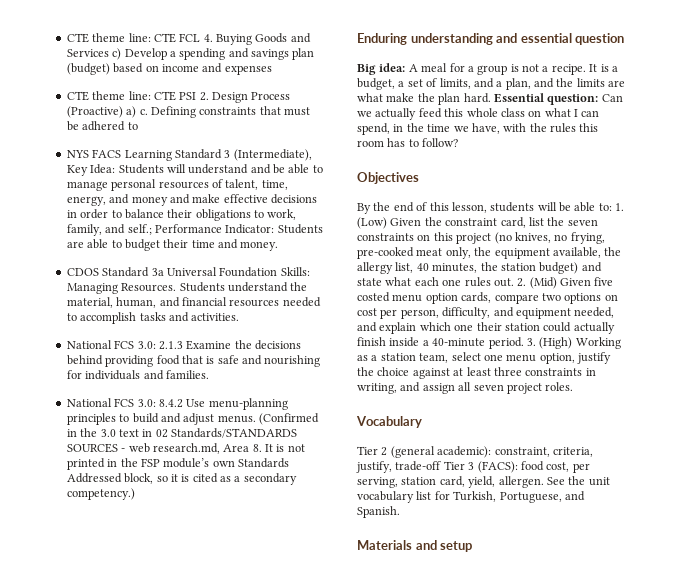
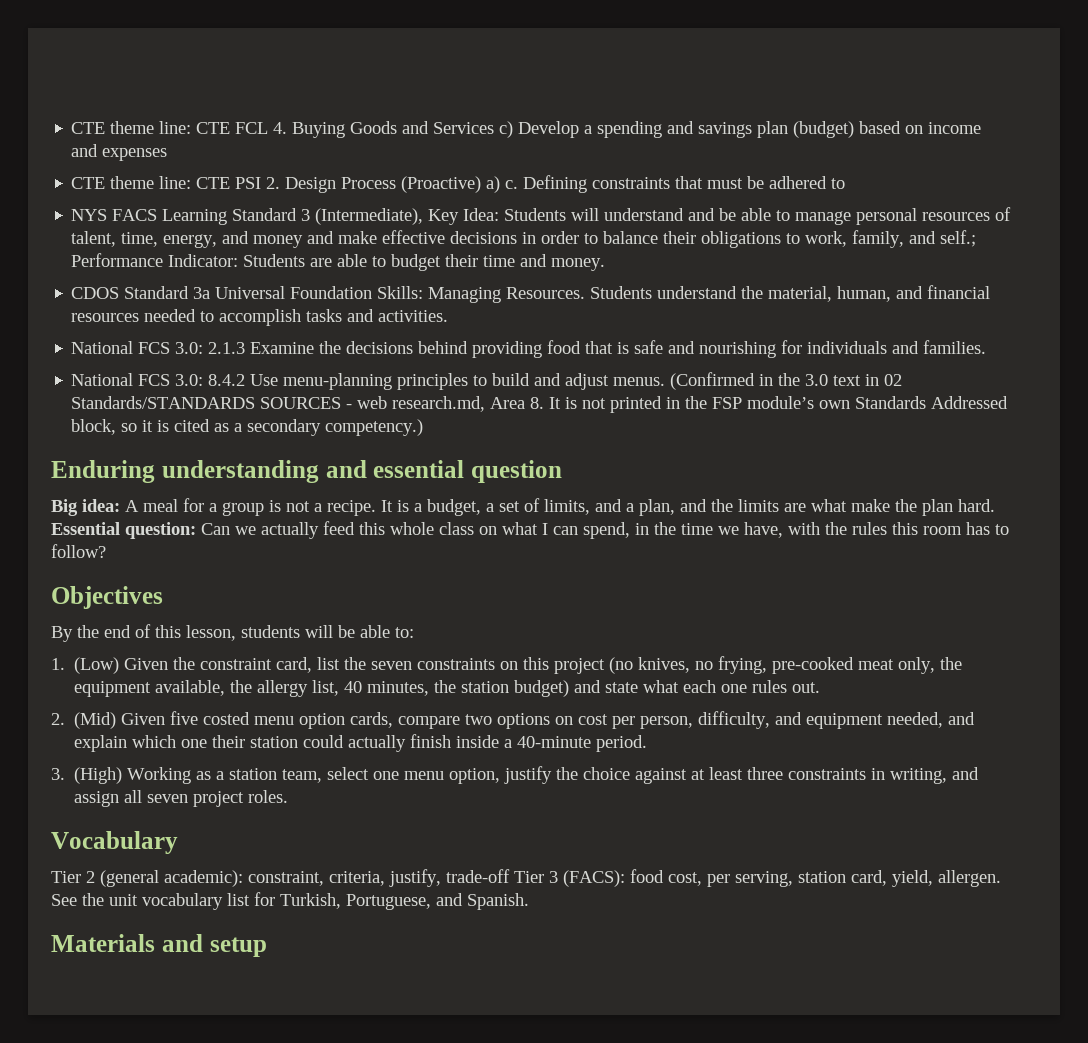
- By the end of this lesson, students will be able to: 1. (Low) Given the constraint card, list the seven constraints on this project (no knives, no frying, pre-cooked meat only, the equipment available, the allergy list, 40 minutes, the station budget) and state what each one rules out. 2. (Mid) Given five costed menu option cards, compare two options on cost per person, difficulty, and equipment needed, and explain which one their station could actually finish inside a 40-minute period. 3. (High) Working as a station team, select one menu option, justify the choice against at least three constraints in writing, and assign all seven project roles.
+ By the end of this lesson, students will be able to:
+ 1. (Low) Given the constraint card, list the seven constraints on this project (no knives, no frying, pre-cooked meat only, the equipment available, the allergy list, 40 minutes, the station budget) and state what each one rules out.
+ 2. (Mid) Given five costed menu option cards, compare two options on cost per person, difficulty, and equipment needed, and explain which one their station could actually finish inside a 40-minute period.
+ 3. (High) Working as a station team, select one menu option, justify the choice against at least three constraints in writing, and assign all seven project roles.

